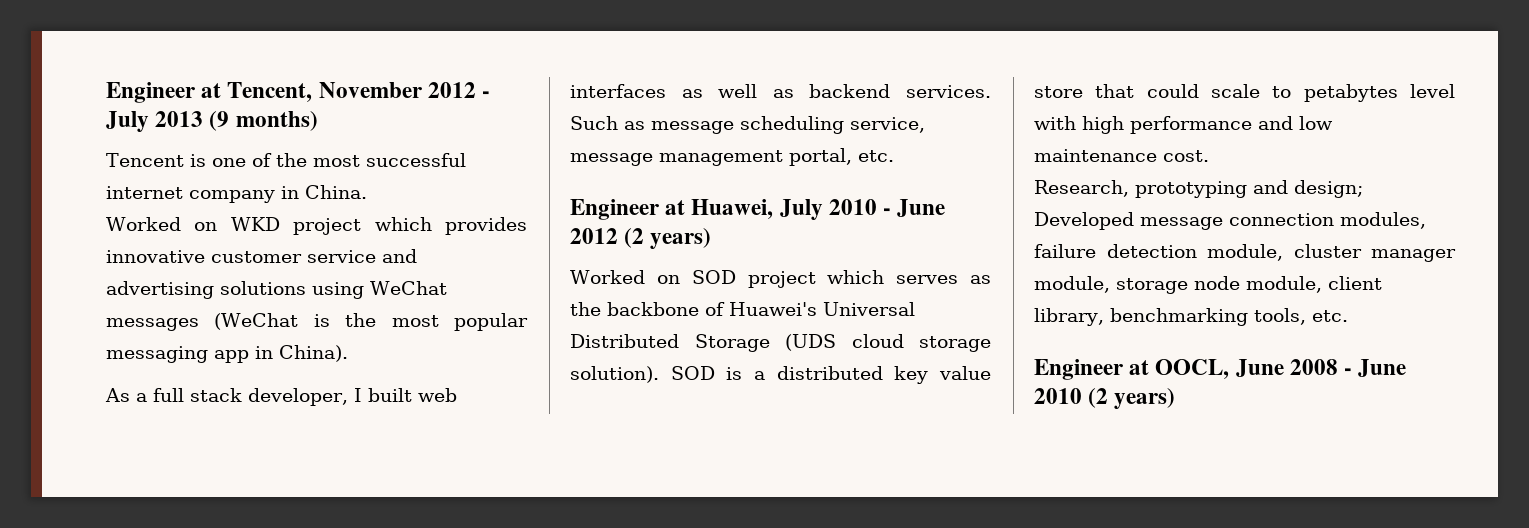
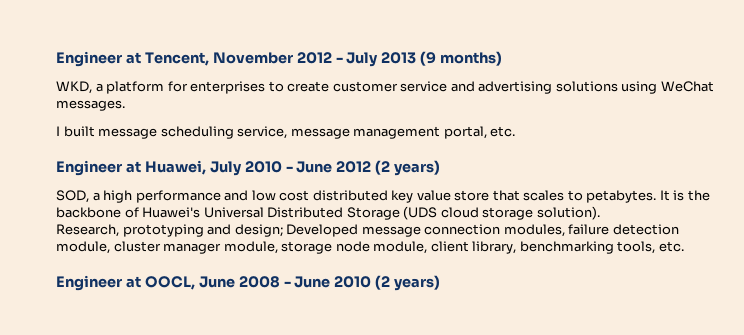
- Tencent is one of the most successful internet company in China.
- Worked on WKD project which provides innovative customer service and advertising solutions using WeChat messages (WeChat is the most popular messaging app in China).
- As a full stack developer, I built web interfaces as well as backend services. Such as message scheduling service, message management portal, etc.
+ WKD, a platform for enterprises to create customer service and advertising solutions using WeChat messages.
+ I built message scheduling service, message management portal, etc.
- Worked on SOD project which serves as the backbone of Huawei's Universal Distributed Storage (UDS cloud storage solution). SOD is a distributed key value store that could scale to petabytes level with high performance and low maintenance cost.
+ SOD, a high performance and low cost distributed key value store that scales to petabytes. It is the backbone of Huawei's Universal Distributed Storage (UDS cloud storage solution).

